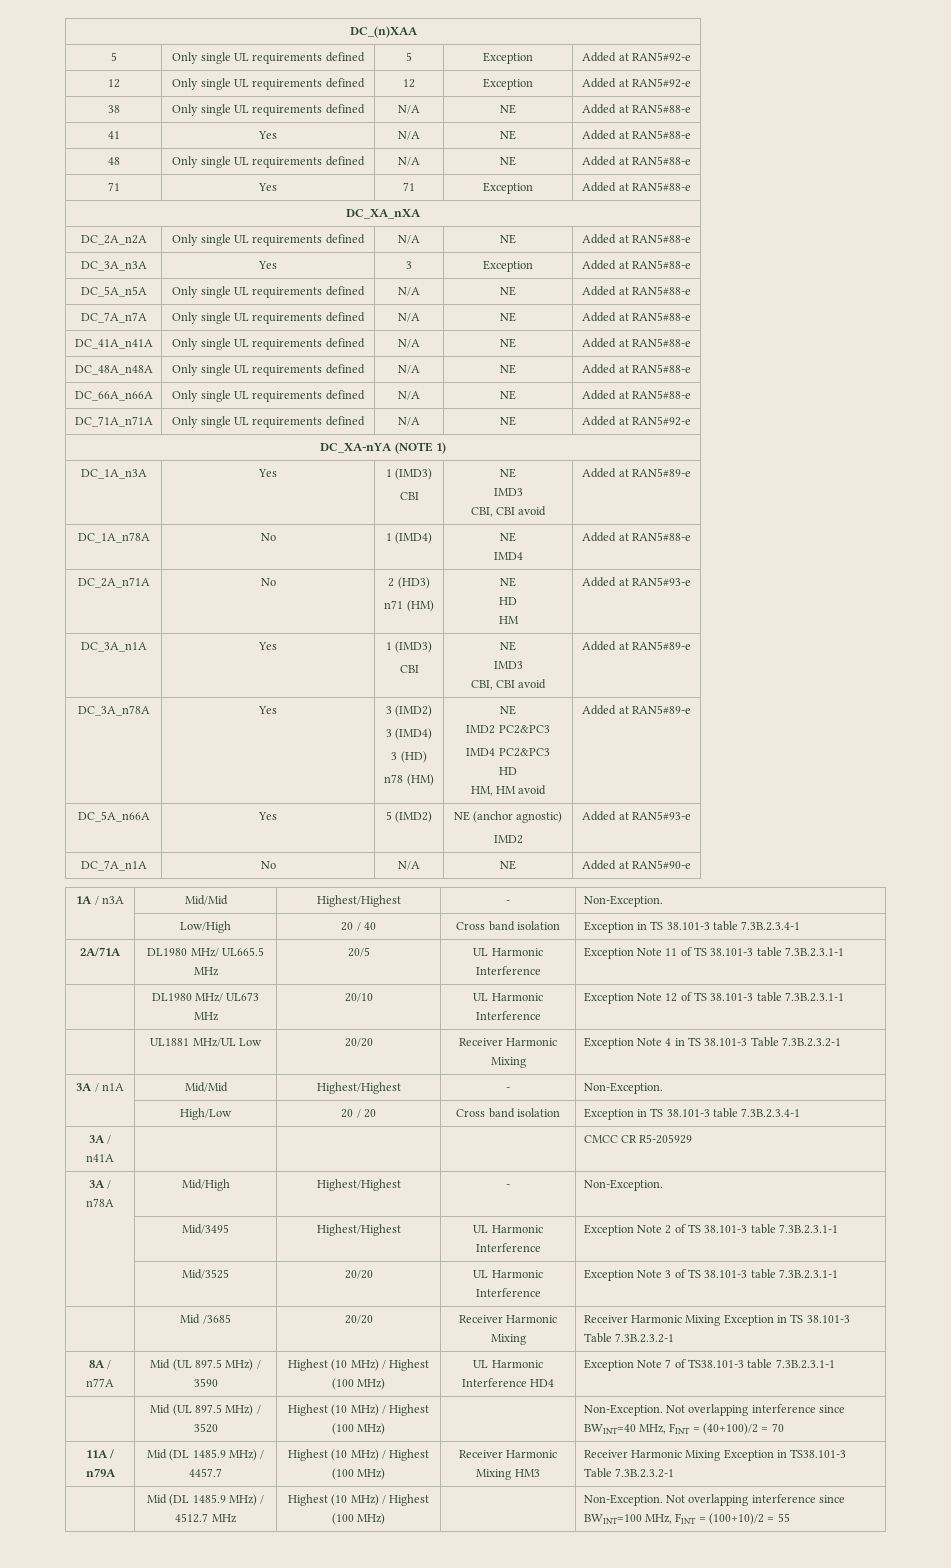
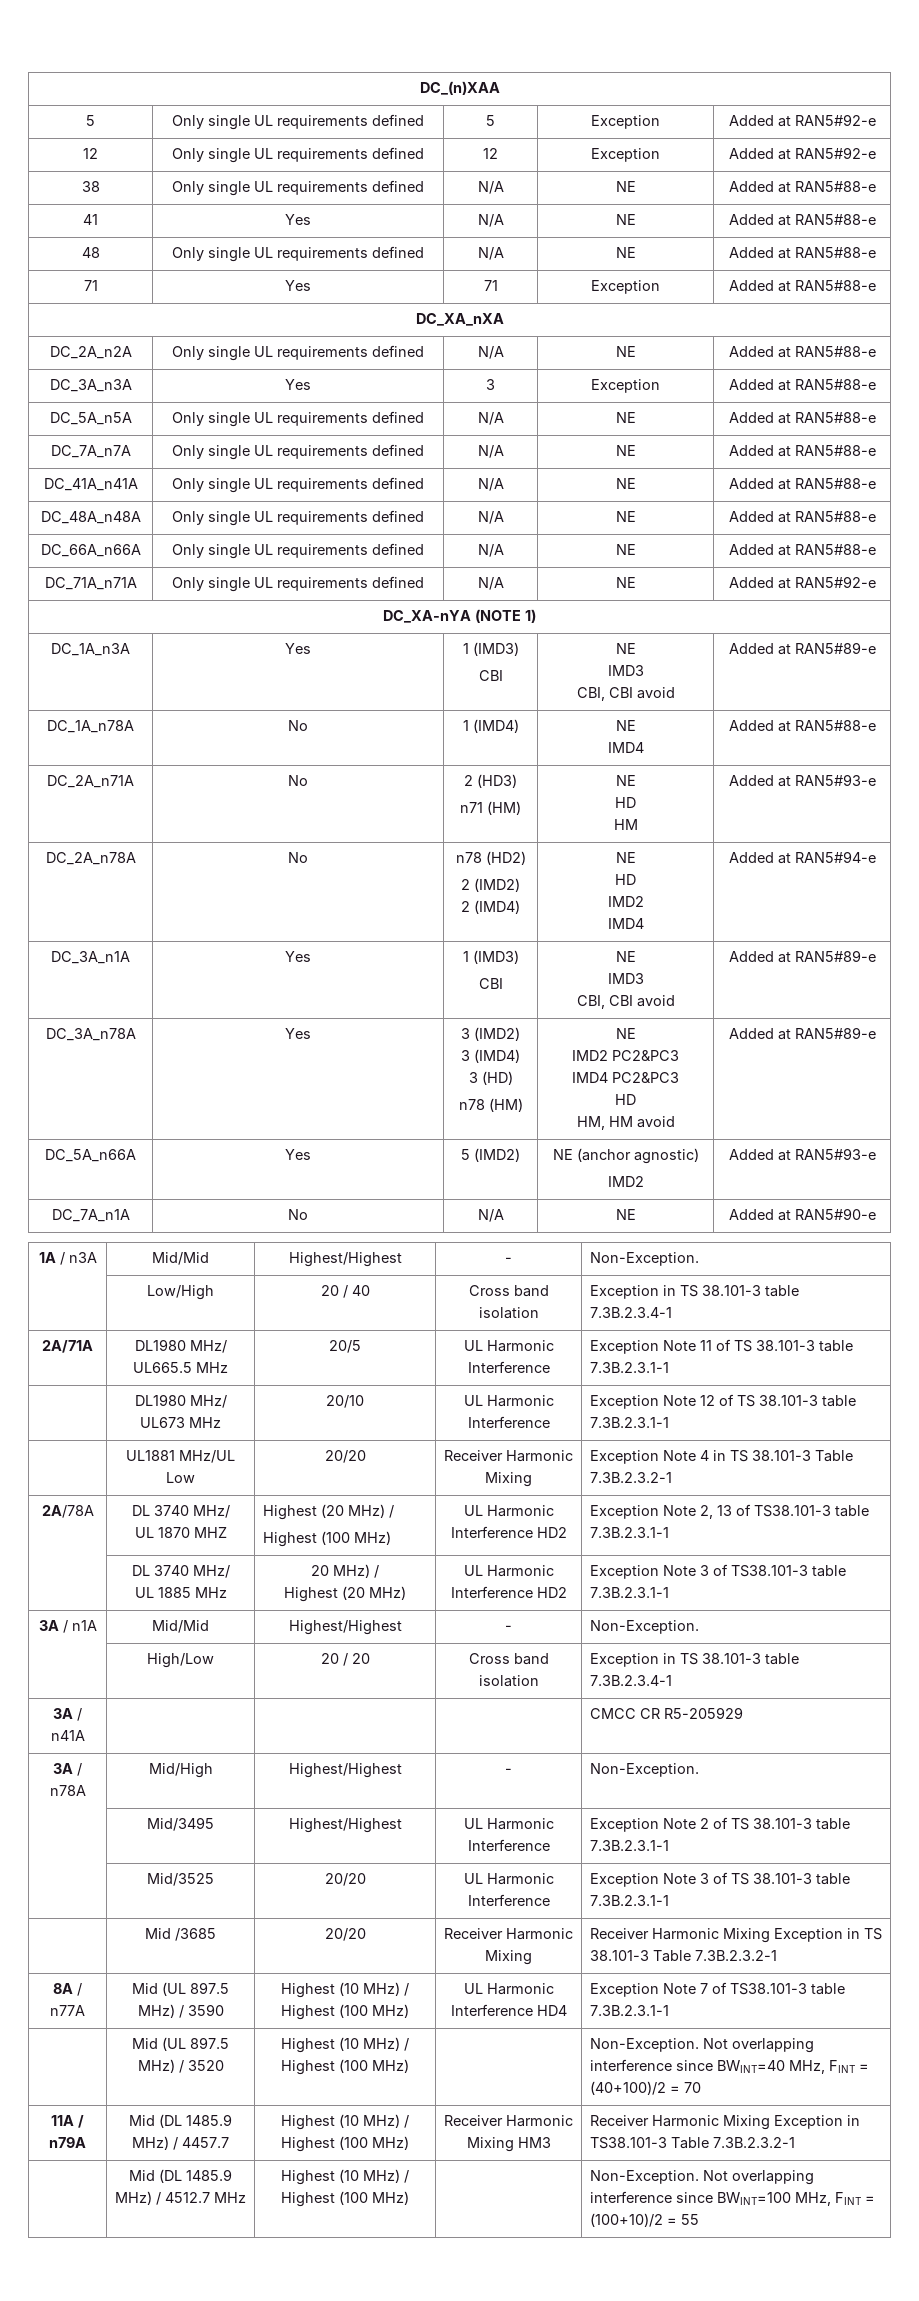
+ DC_2A_n78A | No | n78 (HD2)
+ 2 (IMD2)
+ 2 (IMD4) | NE
+ HD
+ IMD2
+ IMD4 | Added at RAN5#94-e
+ 2A/78A | DL 3740 MHz/
+ UL 1870 MHZ | Highest (20 MHz) /
+ Highest (100 MHz) | UL Harmonic Interference HD2 | Exception Note 2, 13 of TS38.101-3 table 7.3B.2.3.1-1
+ | DL 3740 MHz/
+ UL 1885 MHz | 20 MHz) /
+ Highest (20 MHz) | UL Harmonic Interference HD2 | Exception Note 3 of TS38.101-3 table 7.3B.2.3.1-1

